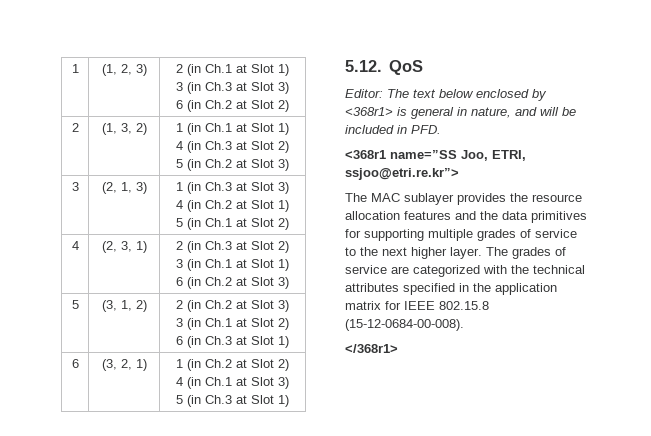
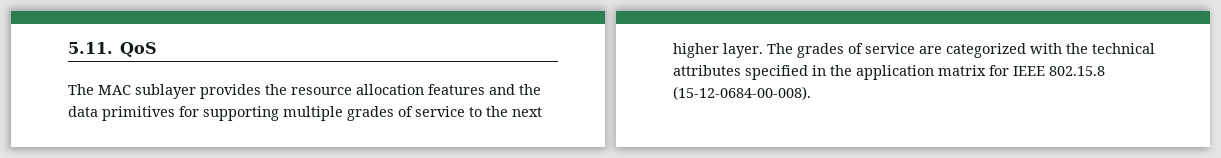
- 1 | (1, 2, 3) | 2 (in Ch.1 at Slot 1)
- 3 (in Ch.3 at Slot 3)
- 6 (in Ch.2 at Slot 2)
- 2 | (1, 3, 2) | 1 (in Ch.1 at Slot 1)
- 4 (in Ch.3 at Slot 2)
- 5 (in Ch.2 at Slot 3)
- 3 | (2, 1, 3) | 1 (in Ch.3 at Slot 3)
- 4 (in Ch.2 at Slot 1)
- 5 (in Ch.1 at Slot 2)
- 4 | (2, 3, 1) | 2 (in Ch.3 at Slot 2)
- 3 (in Ch.1 at Slot 1)
- 6 (in Ch.2 at Slot 3)
- 5 | (3, 1, 2) | 2 (in Ch.2 at Slot 3)
- 3 (in Ch.1 at Slot 2)
- 6 (in Ch.3 at Slot 1)
- 6 | (3, 2, 1) | 1 (in Ch.2 at Slot 2)
- 4 (in Ch.1 at Slot 3)
- 5 (in Ch.3 at Slot 1)
- 5.12. QoS
- Editor: The text below enclosed by <368r1> is general in nature, and will be included in PFD.
- <368r1 name=”SS Joo, ETRI, ssjoo@etri.re.kr”>
+ 5.11. QoS
- </368r1>

